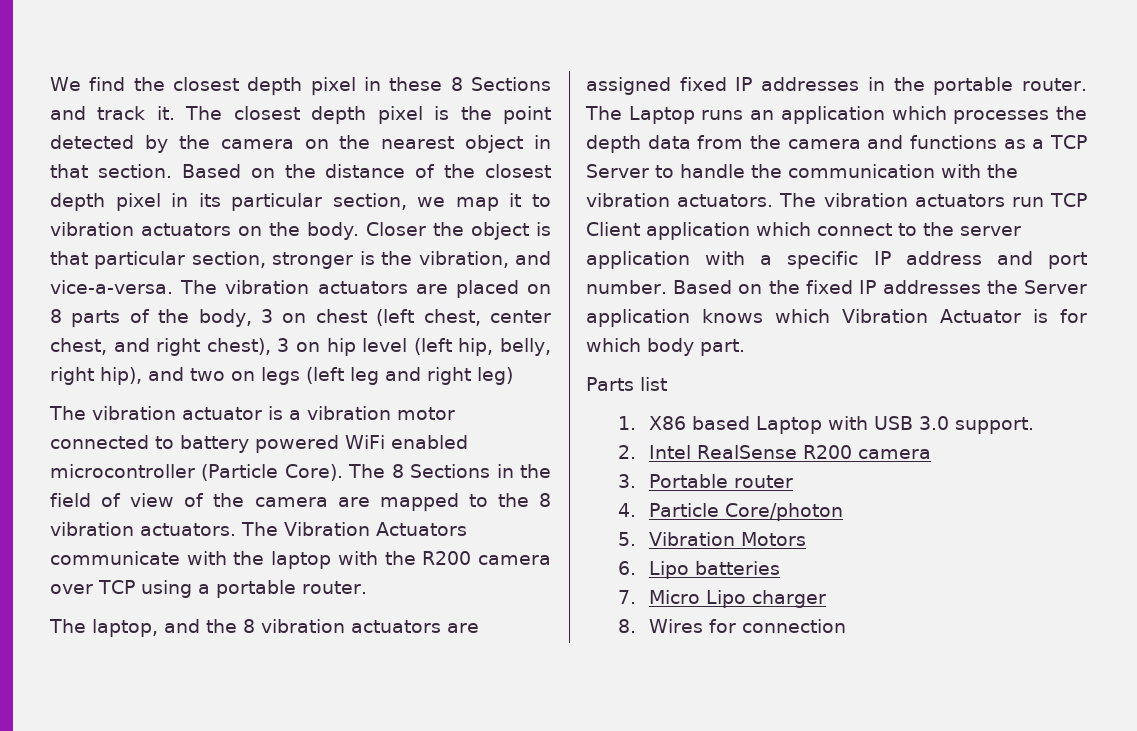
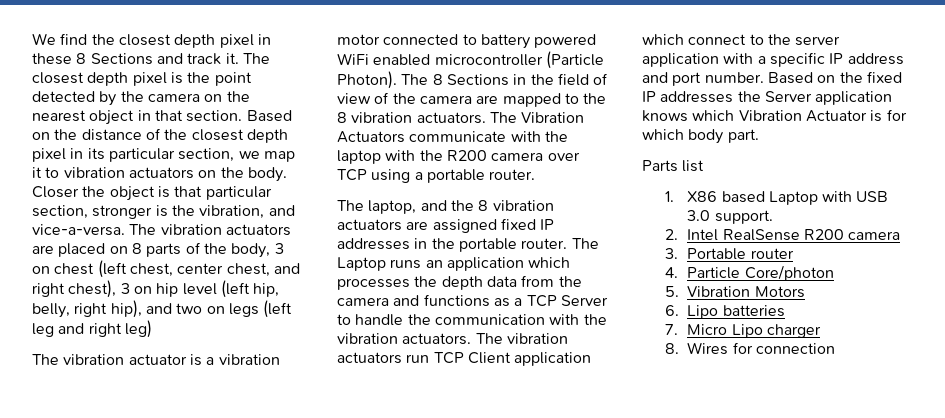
- The vibration actuator is a vibration motor connected to battery powered WiFi enabled microcontroller (Particle Core).
+ The vibration actuator is a vibration motor connected to battery powered WiFi enabled microcontroller (Particle Photon).

